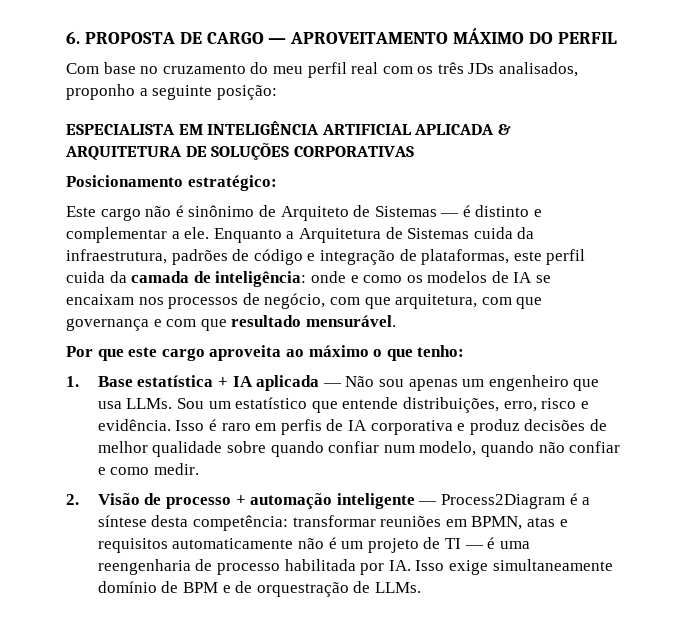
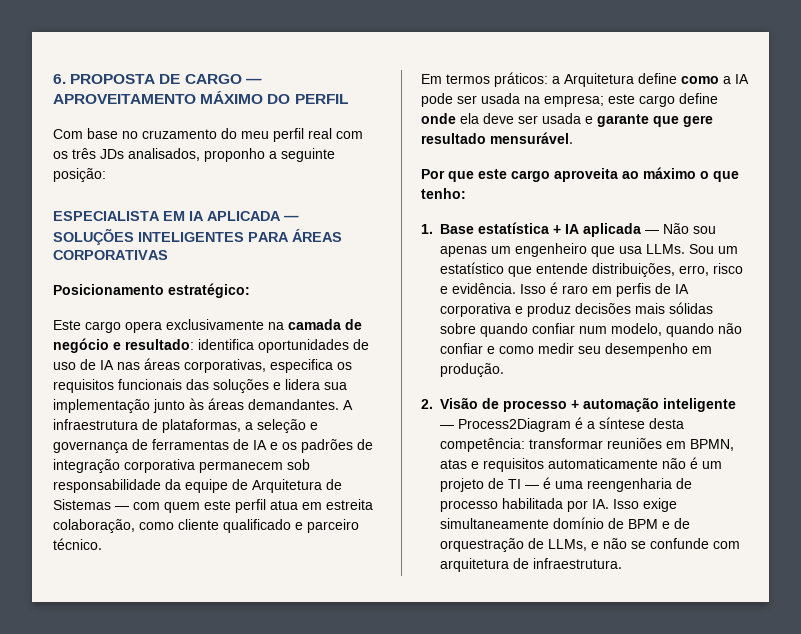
- ESPECIALISTA EM INTELIGÊNCIA ARTIFICIAL APLICADA & ARQUITETURA DE SOLUÇÕES CORPORATIVAS
+ ESPECIALISTA EM IA APLICADA — SOLUÇÕES INTELIGENTES PARA ÁREAS CORPORATIVAS
- Este cargo não é sinônimo de Arquiteto de Sistemas — é distinto e complementar a ele. Enquanto a Arquitetura de Sistemas cuida da infraestrutura, padrões de código e integração de plataformas, este perfil cuida da camada de inteligência: onde e como os modelos de IA se encaixam nos processos de negócio, com que arquitetura, com que governança e com que resultado mensurável.
+ Este cargo opera exclusivamente na camada de negócio e resultado: identifica oportunidades de uso de IA nas áreas corporativas, especifica os requisitos funcionais das soluções e lidera sua implementação junto às áreas demandantes. A infraestrutura de plataformas, a seleção e governança de ferramentas de IA e os padrões de integração corporativa permanecem sob responsabilidade da equipe de Arquitetura de Sistemas — com quem este perfil atua em estreita colaboração, como cliente qualificado e parceiro técnico.
+ Em termos práticos: a Arquitetura define como a IA pode ser usada na empresa; este cargo define onde ela deve ser usada e garante que gere resultado mensurável.
- Isso é raro em perfis de IA corporativa e produz decisões de melhor qualidade sobre quando confiar num modelo, quando não confiar e como medir.
+ Isso é raro em perfis de IA corporativa e produz decisões mais sólidas sobre quando confiar num modelo, quando não confiar e como medir seu desempenho em produção.
- 2. Visão de processo + automação inteligente — Process2Diagram é a síntese desta competência: transformar reuniões em BPMN, atas e requisitos automaticamente não é um projeto de TI — é uma reengenharia de processo habilitada por IA. Isso exige simultaneamente domínio de BPM e de orquestração de LLMs.
+ 2. Visão de processo + automação inteligente — Process2Diagram é a síntese desta competência: transformar reuniões em BPMN, atas e requisitos automaticamente não é um projeto de TI — é uma reengenharia de processo habilitada por IA. Isso exige simultaneamente domínio de BPM e de orquestração de LLMs, e não se confunde com arquitetura de infraestrutura.

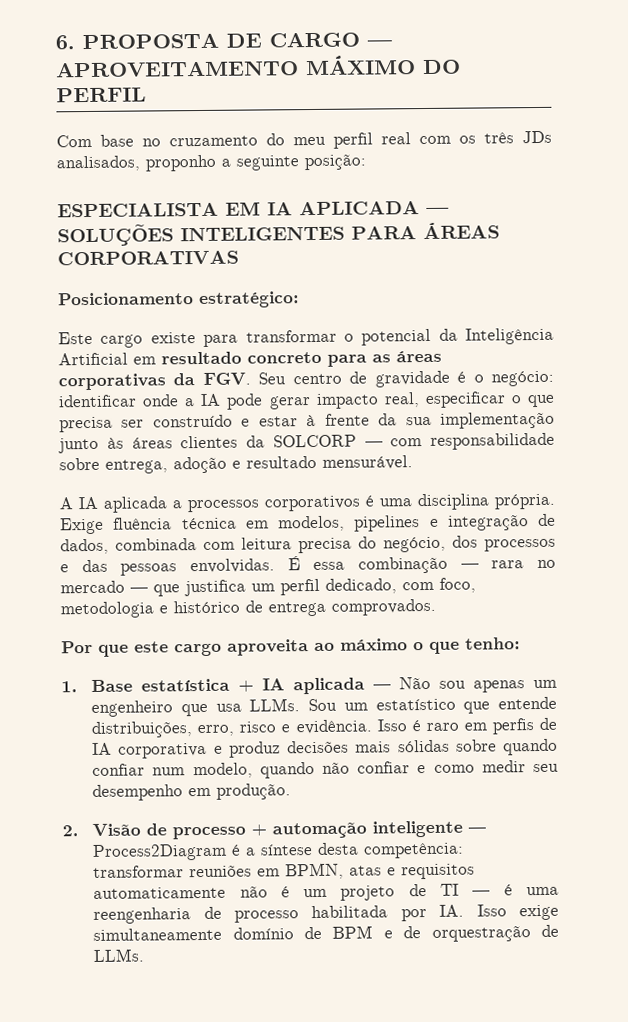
- Este cargo opera exclusivamente na camada de negócio e resultado: identifica oportunidades de uso de IA nas áreas corporativas, especifica os requisitos funcionais das soluções e lidera sua implementação junto às áreas demandantes. A infraestrutura de plataformas, a seleção e governança de ferramentas de IA e os padrões de integração corporativa permanecem sob responsabilidade da equipe de Arquitetura de Sistemas — com quem este perfil atua em estreita colaboração, como cliente qualificado e parceiro técnico.
- Em termos práticos: a Arquitetura define como a IA pode ser usada na empresa; este cargo define onde ela deve ser usada e garante que gere resultado mensurável.
+ Este cargo existe para transformar o potencial da Inteligência Artificial em resultado concreto para as áreas corporativas da FGV. Seu centro de gravidade é o negócio: identificar onde a IA pode gerar impacto real, especificar o que precisa ser construído e estar à frente da sua implementação junto às áreas clientes da SOLCORP — com responsabilidade sobre entrega, adoção e resultado mensurável.
+ A IA aplicada a processos corporativos é uma disciplina própria. Exige fluência técnica em modelos, pipelines e integração de dados, combinada com leitura precisa do negócio, dos processos e das pessoas envolvidas. É essa combinação — rara no mercado — que justifica um perfil dedicado, com foco, metodologia e histórico de entrega comprovados.
- 2. Visão de processo + automação inteligente — Process2Diagram é a síntese desta competência: transformar reuniões em BPMN, atas e requisitos automaticamente não é um projeto de TI — é uma reengenharia de processo habilitada por IA. Isso exige simultaneamente domínio de BPM e de orquestração de LLMs, e não se confunde com arquitetura de infraestrutura.
+ 2. Visão de processo + automação inteligente — Process2Diagram é a síntese desta competência: transformar reuniões em BPMN, atas e requisitos automaticamente não é um projeto de TI — é uma reengenharia de processo habilitada por IA. Isso exige simultaneamente domínio de BPM e de orquestração de LLMs.

